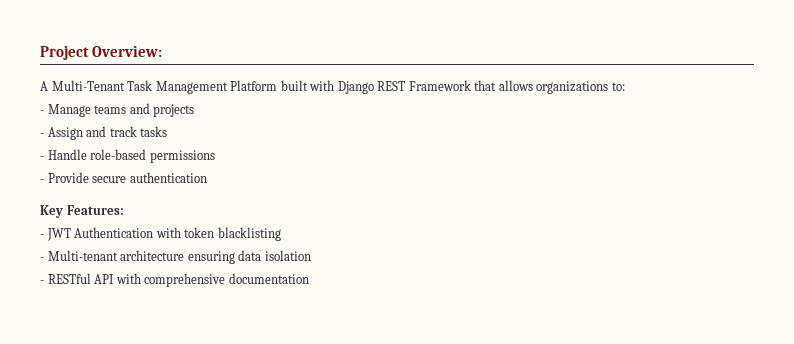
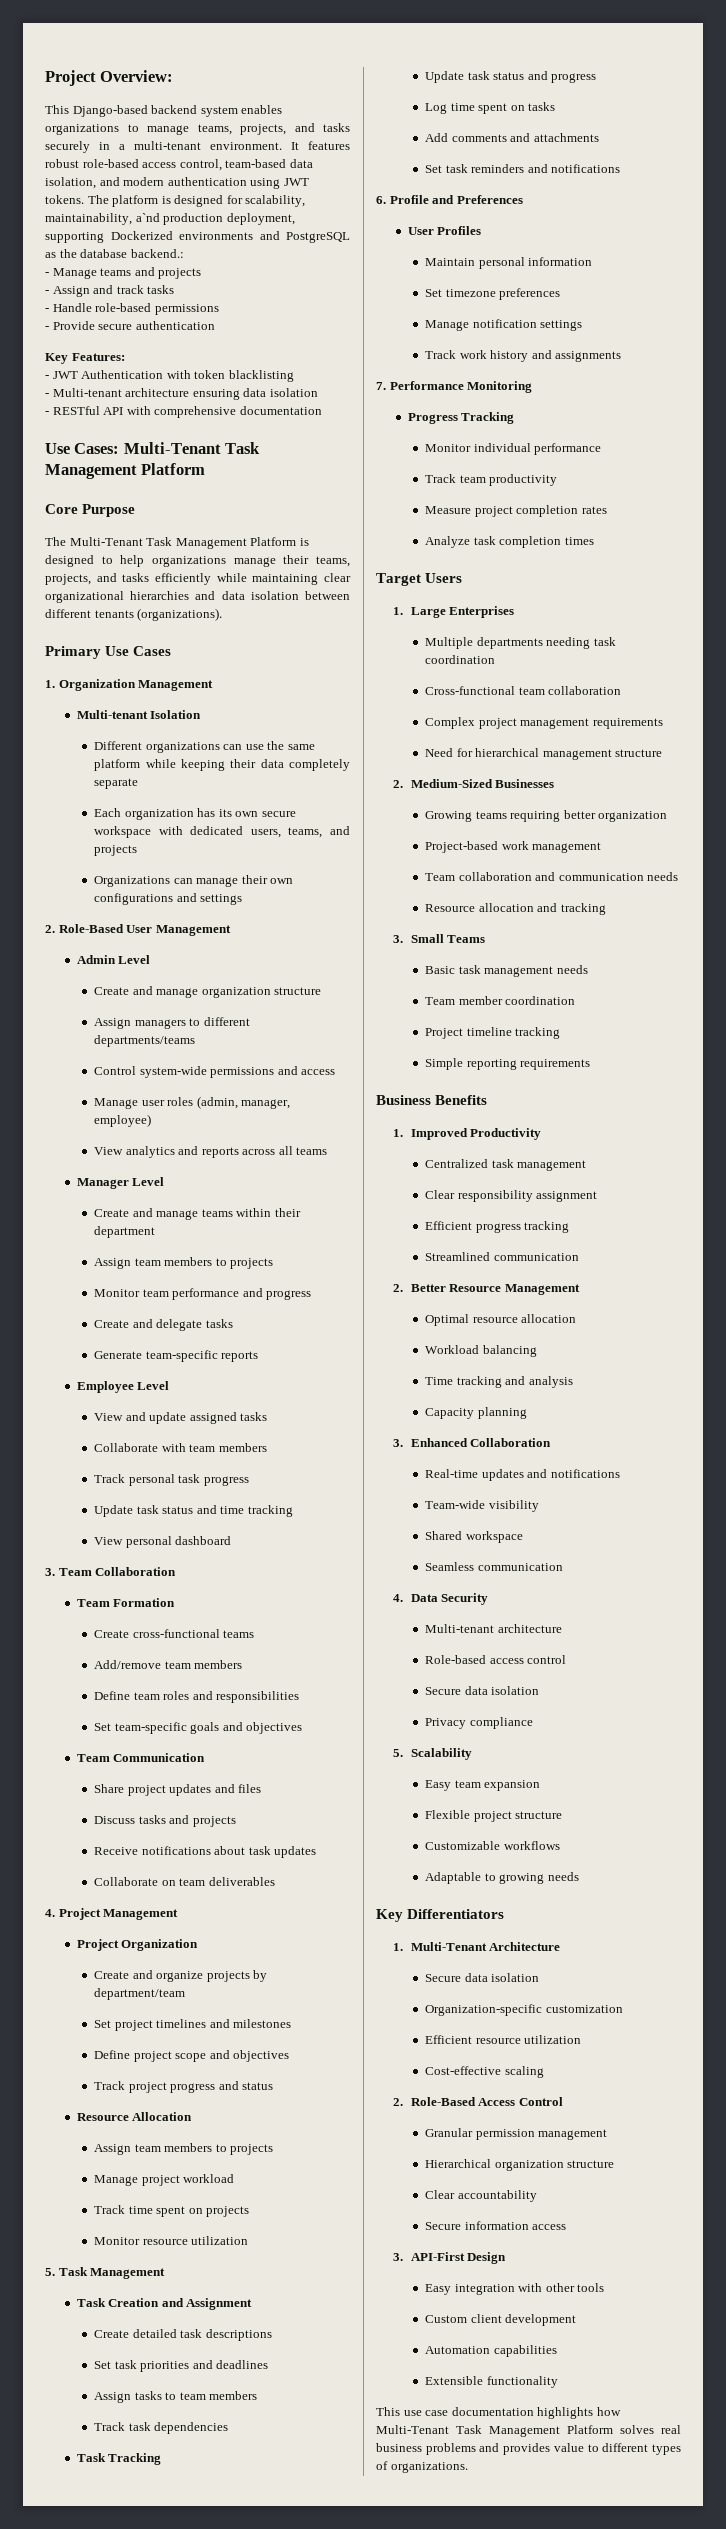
- A Multi-Tenant Task Management Platform built with Django REST Framework that allows organizations to:
+ This Django-based backend system enables organizations to manage teams, projects, and tasks securely in a multi-tenant environment. It features robust role-based access control, team-based data isolation, and modern authentication using JWT tokens. The platform is designed for scalability, maintainability, a`nd production deployment, supporting Dockerized environments and PostgreSQL as the database backend.:
+ Use Cases: Multi-Tenant Task Management Platform
+ Core Purpose
+ The Multi-Tenant Task Management Platform is designed to help organizations manage their teams, projects, and tasks efficiently while maintaining clear organizational hierarchies and data isolation between different tenants (organizations).
+ Primary Use Cases
+ 1. Organization Management
+ Multi-tenant Isolation
+ Different organizations can use the same platform while keeping their data completely separate
+ Each organization has its own secure workspace with dedicated users, teams, and projects
+ Organizations can manage their own configurations and settings
+ 2. Role-Based User Management
+ Admin Level
+ Create and manage organization structure
+ Assign managers to different departments/teams
+ Control system-wide permissions and access
+ Manage user roles (admin, manager, employee)
+ View analytics and reports across all teams
+ Manager Level
+ Create and manage teams within their department
+ Assign team members to projects
+ Monitor team performance and progress
+ Create and delegate tasks
+ Generate team-specific reports
+ Employee Level
+ View and update assigned tasks
+ Collaborate with team members
+ Track personal task progress
+ Update task status and time tracking
+ View personal dashboard
+ 3. Team Collaboration
+ Team Formation
+ Create cross-functional teams
+ Add/remove team members
+ Define team roles and responsibilities
+ Set team-specific goals and objectives
+ Team Communication
+ Share project updates and files
+ Discuss tasks and projects
+ Receive notifications about task updates
+ Collaborate on team deliverables
+ 4. Project Management
+ Project Organization
+ Create and organize projects by department/team
+ Set project timelines and milestones
+ Define project scope and objectives
+ Track project progress and status
+ Resource Allocation
+ Assign team members to projects
+ Manage project workload
+ Track time spent on projects
+ Monitor resource utilization
+ 5. Task Management
+ Task Creation and Assignment
+ Create detailed task descriptions
+ Set task priorities and deadlines
+ Assign tasks to team members
+ Track task dependencies
+ Task Tracking
+ Update task status and progress
+ Log time spent on tasks
+ Add comments and attachments
+ Set task reminders and notifications
+ 6. Profile and Preferences
+ User Profiles
+ Maintain personal information
+ Set timezone preferences
+ Manage notification settings
+ Track work history and assignments
+ 7. Performance Monitoring
+ Progress Tracking
+ Monitor individual performance
+ Track team productivity
+ Measure project completion rates
+ Analyze task completion times
+ Target Users
+ 1. Large Enterprises
+ Multiple departments needing task coordination
+ Cross-functional team collaboration
+ Complex project management requirements
+ Need for hierarchical management structure
+ 2. Medium-Sized Businesses
+ Growing teams requiring better organization
+ Project-based work management
+ Team collaboration and communication needs
+ Resource allocation and tracking
+ 3. Small Teams
+ Basic task management needs
+ Team member coordination
+ Project timeline tracking
+ Simple reporting requirements
+ Business Benefits
+ 1. Improved Productivity
+ Centralized task management
+ Clear responsibility assignment
+ Efficient progress tracking
+ Streamlined communication
+ 2. Better Resource Management
+ Optimal resource allocation
+ Workload balancing
+ Time tracking and analysis
+ Capacity planning
+ 3. Enhanced Collaboration
+ Real-time updates and notifications
+ Team-wide visibility
+ Shared workspace
+ Seamless communication
+ 4. Data Security
+ Multi-tenant architecture
+ Role-based access control
+ Secure data isolation
+ Privacy compliance
+ 5. Scalability
+ Easy team expansion
+ Flexible project structure
+ Customizable workflows
+ Adaptable to growing needs
+ Key Differentiators
+ 1. Multi-Tenant Architecture
+ Secure data isolation
+ Organization-specific customization
+ Efficient resource utilization
+ Cost-effective scaling
+ 2. Role-Based Access Control
+ Granular permission management
+ Hierarchical organization structure
+ Clear accountability
+ Secure information access
+ 3. API-First Design
+ Easy integration with other tools
+ Custom client development
+ Automation capabilities
+ Extensible functionality
+ This use case documentation highlights how Multi-Tenant Task Management Platform solves real business problems and provides value to different types of organizations.

